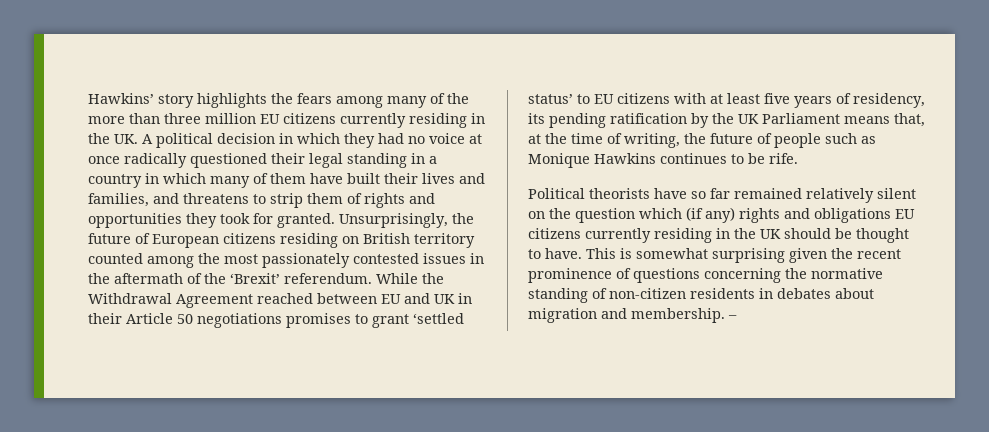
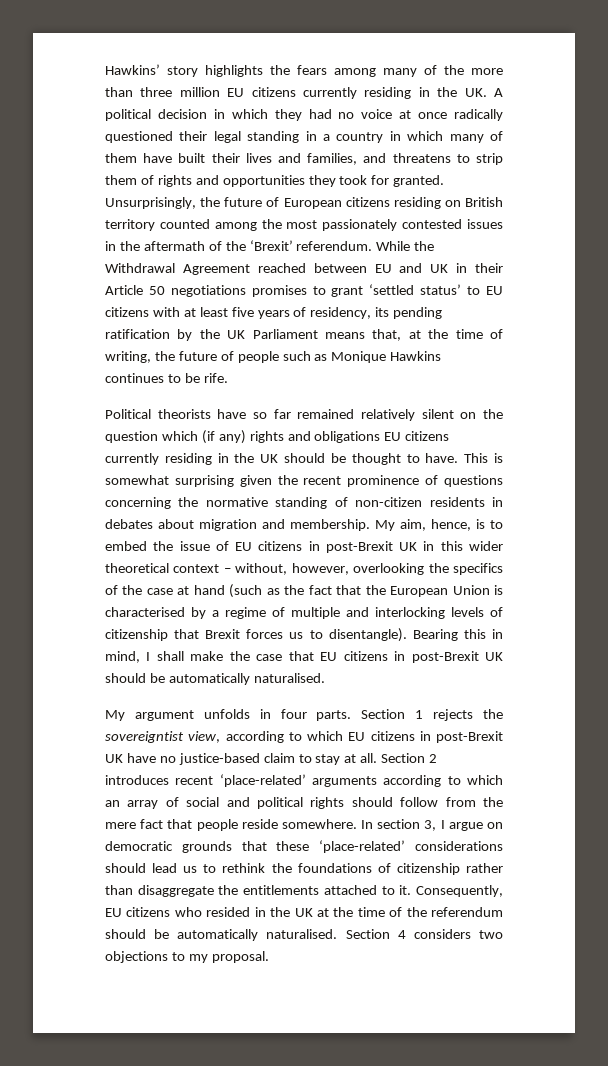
- –
+ My aim, hence, is to embed the issue of EU citizens in post-Brexit UK in this wider theoretical context – without, however, overlooking the specifics of the case at hand (such as the fact that the European Union is characterised by a regime of multiple and interlocking levels of citizenship that Brexit forces us to disentangle). Bearing this in mind, I shall make the case that EU citizens in post-Brexit UK should be automatically naturalised.
+ My argument unfolds in four parts. Section 1 rejects the sovereigntist view, according to which EU citizens in post-Brexit UK have no justice-based claim to stay at all. Section 2 introduces recent ‘place-related’ arguments according to which an array of social and political rights should follow from the mere fact that people reside somewhere. In section 3, I argue on democratic grounds that these ‘place-related’ considerations should lead us to rethink the foundations of citizenship rather than disaggregate the entitlements attached to it. Consequently, EU citizens who resided in the UK at the time of the referendum should be automatically naturalised. Section 4 considers two objections to my proposal.

